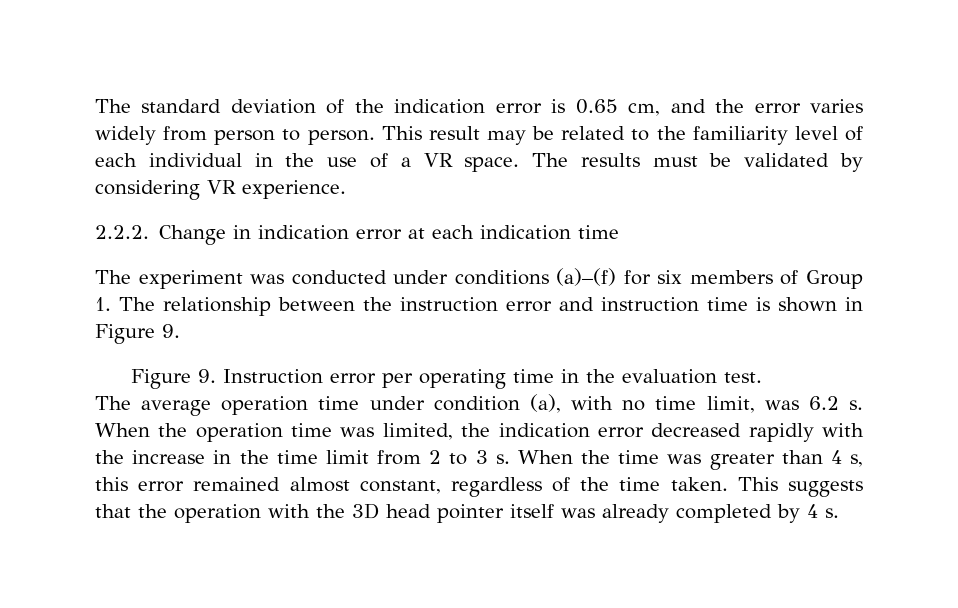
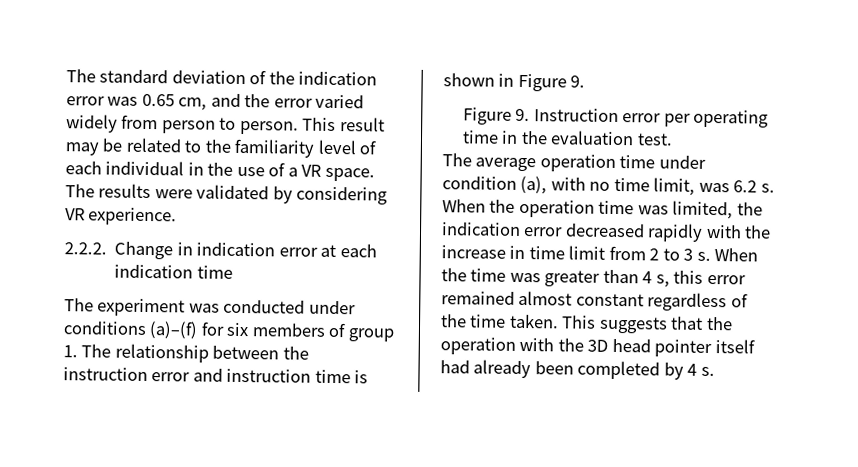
- The standard deviation of the indication error is 0.65 cm, and the error varies widely from person to person.
+ The standard deviation of the indication error was 0.65 cm, and the error varied widely from person to person.
- The results must be validated by considering VR experience.
+ The results were validated by considering VR experience.
- The experiment was conducted under conditions (a)–(f) for six members of Group 1. The relationship between the instruction error and instruction time is shown in Figure 9.
+ The experiment was conducted under conditions (a)–(f) for six members of group 1. The relationship between the instruction error and instruction time is shown in Figure 9.
- When the operation time was limited, the indication error decreased rapidly with the increase in the time limit from 2 to 3 s.
+ When the operation time was limited, the indication error decreased rapidly with the increase in time limit from 2 to 3 s.
- When the time was greater than 4 s, this error remained almost constant, regardless of the time taken.
+ When the time was greater than 4 s, this error remained almost constant regardless of the time taken.
- This suggests that the operation with the 3D head pointer itself was already completed by 4 s.
+ This suggests that the operation with the 3D head pointer itself had already been completed by 4 s.

